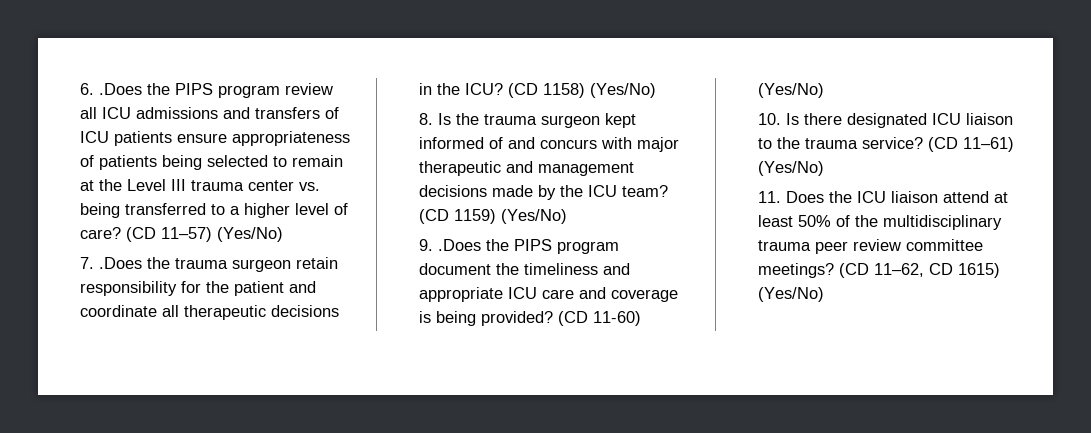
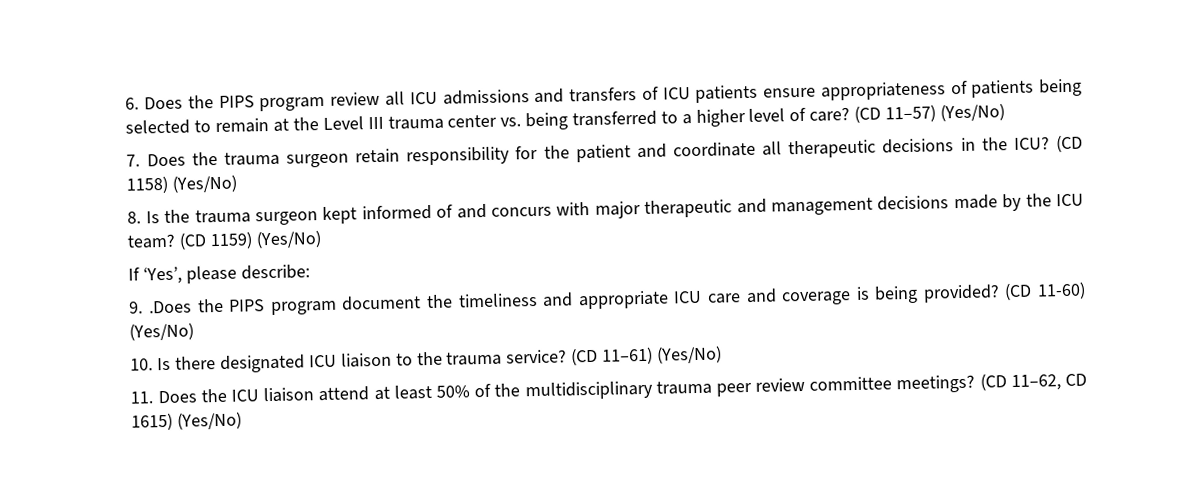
- 6. .Does the PIPS program review all ICU admissions and transfers of ICU patients ensure appropriateness of patients being selected to remain at the Level III trauma center vs. being transferred to a higher level of care?
+ 6. Does the PIPS program review all ICU admissions and transfers of ICU patients ensure appropriateness of patients being selected to remain at the Level III trauma center vs. being transferred to a higher level of care?
- 7. .Does the trauma surgeon retain responsibility for the patient and coordinate all therapeutic decisions in the ICU?
+ 7. Does the trauma surgeon retain responsibility for the patient and coordinate all therapeutic decisions in the ICU?
+ If ‘Yes’, please describe:

